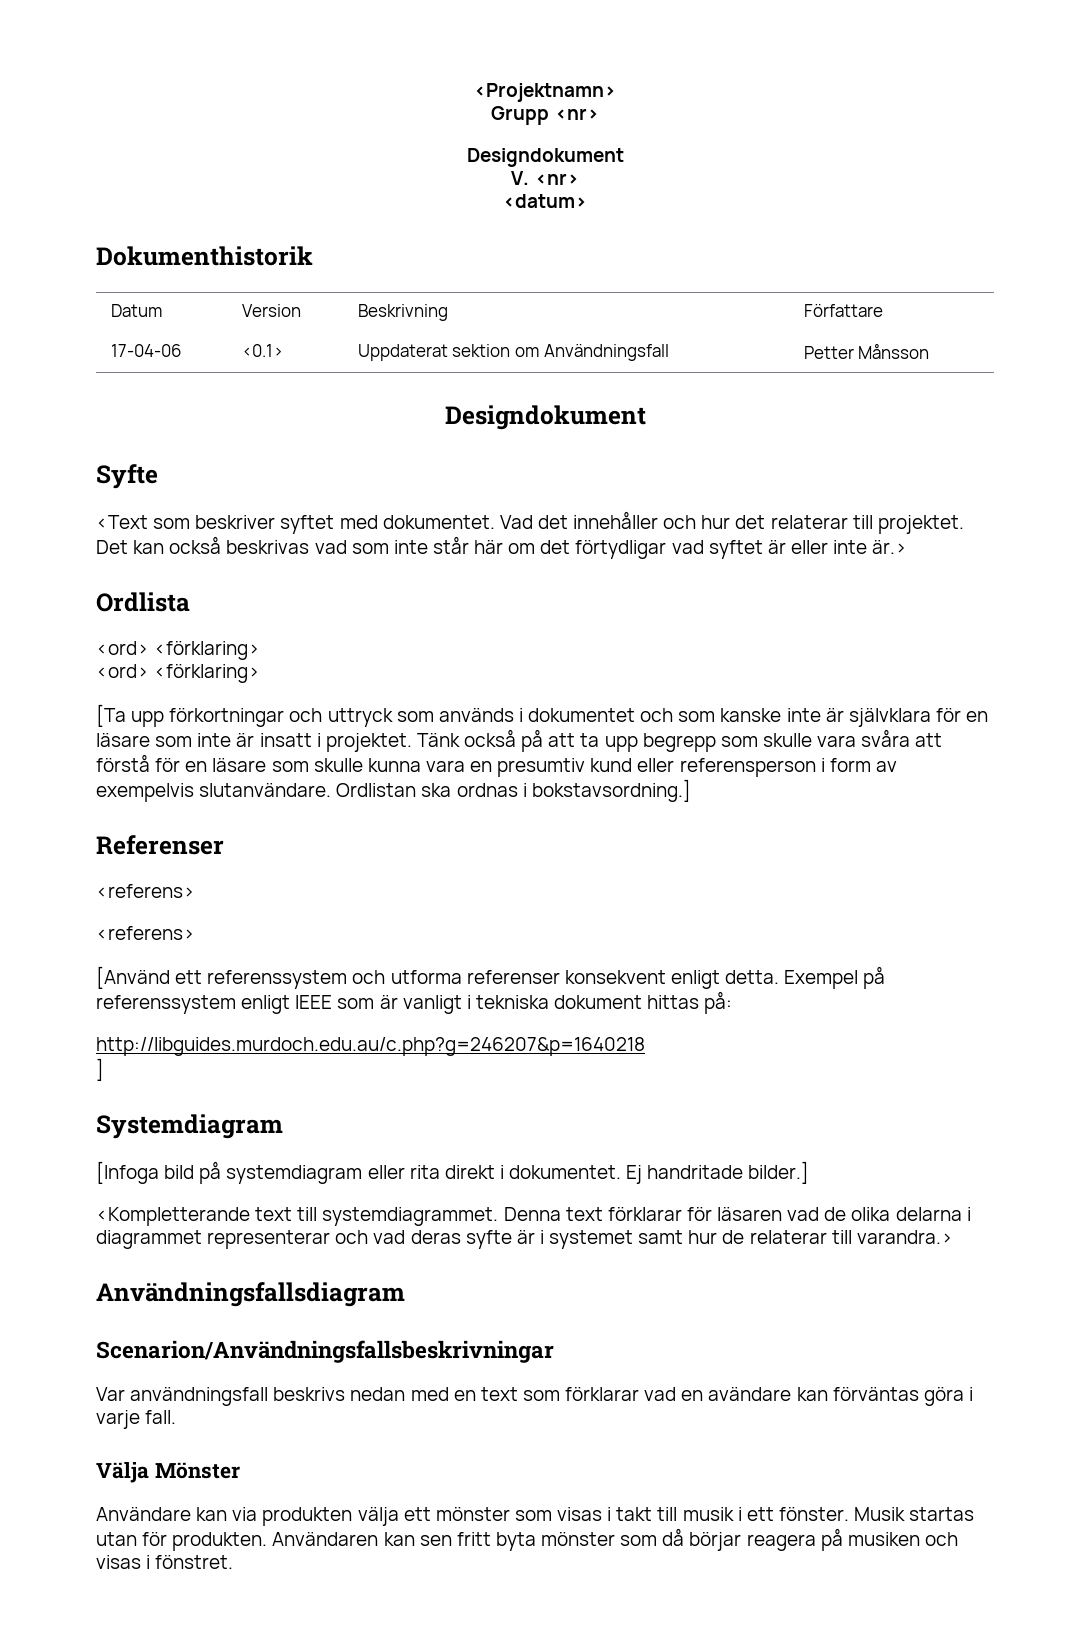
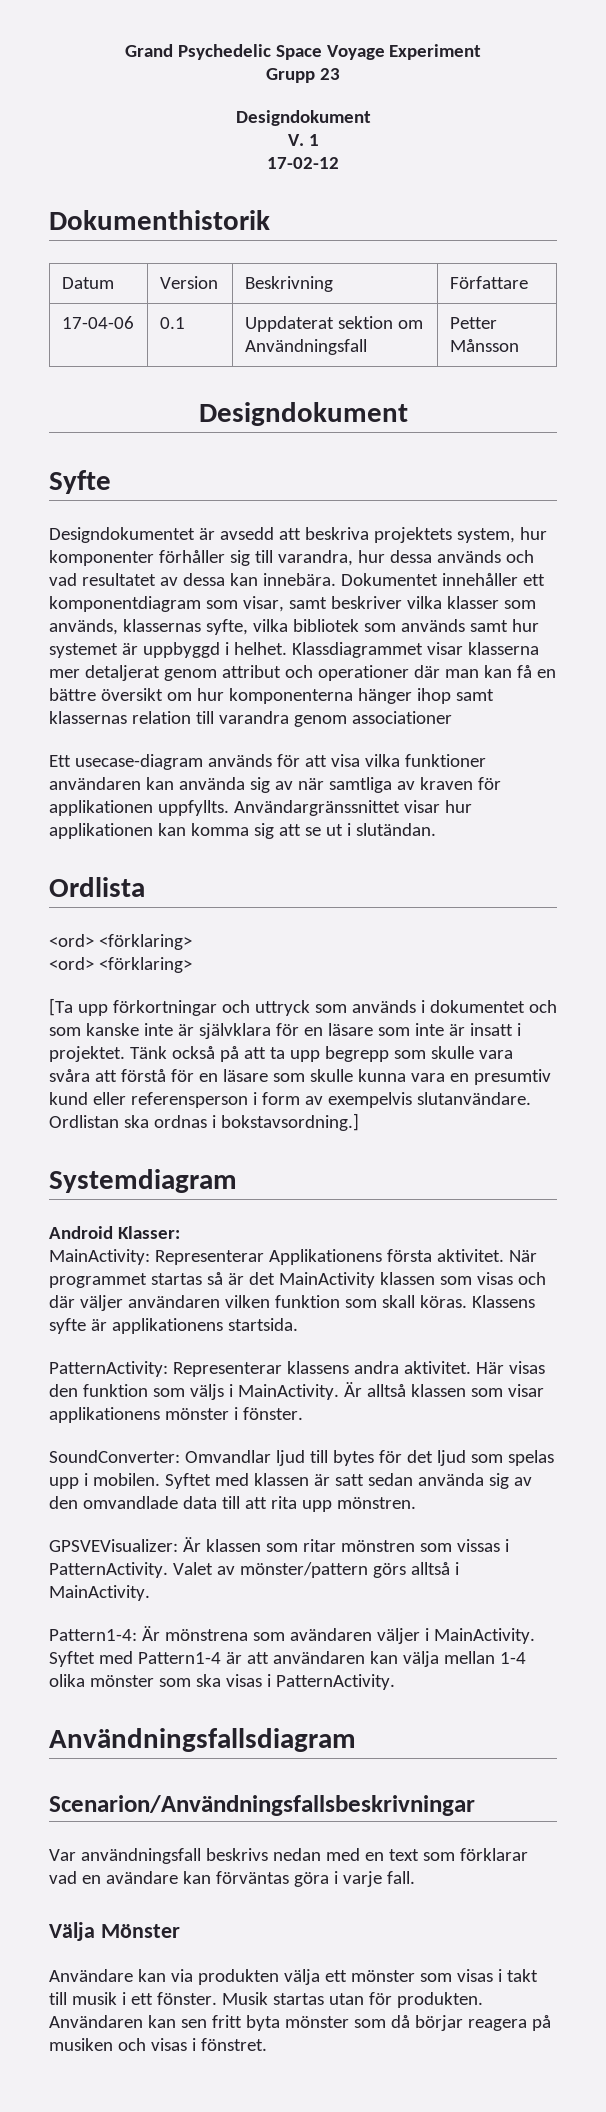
- <Projektnamn>
+ Grand Psychedelic Space Voyage Experiment
- Grupp <nr>
+ Grupp 23
- V. <nr>
- <datum>
+ V. 1
+ 17-02-12
- 17-04-06 | <0.1> | Uppdaterat sektion om Användningsfall | Petter Månsson
+ 17-04-06 | 0.1 | Uppdaterat sektion om Användningsfall | Petter Månsson
- <Text som beskriver syftet med dokumentet. Vad det innehåller och hur det relaterar till projektet. Det kan också beskrivas vad som inte står här om det förtydligar vad syftet är eller inte är.>
+ Designdokumentet är avsedd att beskriva projektets system, hur komponenter förhåller sig till varandra, hur dessa används och vad resultatet av dessa kan innebära. Dokumentet innehåller ett komponentdiagram som visar, samt beskriver vilka klasser som används, klassernas syfte, vilka bibliotek som används samt hur systemet är uppbyggd i helhet. Klassdiagrammet visar klasserna mer detaljerat genom attribut och operationer där man kan få en bättre översikt om hur komponenterna hänger ihop samt klassernas relation till varandra genom associationer
+ Ett usecase-diagram används för att visa vilka funktioner användaren kan använda sig av när samtliga av kraven för applikationen uppfyllts. Användargränssnittet visar hur applikationen kan komma sig att se ut i slutändan.
- Referenser
- <referens>
- <referens>
- [Använd ett referenssystem och utforma referenser konsekvent enligt detta. Exempel på referenssystem enligt IEEE som är vanligt i tekniska dokument hittas på:
- http://libguides.murdoch.edu.au/c.php?g=246207&p=1640218
- ]
  Systemdiagram
- [Infoga bild på systemdiagram eller rita direkt i dokumentet. Ej handritade bilder.]
- <Kompletterande text till systemdiagrammet. Denna text förklarar för läsaren vad de olika delarna i diagrammet representerar och vad deras syfte är i systemet samt hur de relaterar till varandra.>
+ Android Klasser:
+ MainActivity: Representerar Applikationens första aktivitet. När programmet startas så är det MainActivity klassen som visas och där väljer användaren vilken funktion som skall köras. Klassens syfte är applikationens startsida.
+ PatternActivity: Representerar klassens andra aktivitet. Här visas den funktion som väljs i MainActivity. Är alltså klassen som visar applikationens mönster i fönster.
+ SoundConverter: Omvandlar ljud till bytes för det ljud som spelas upp i mobilen. Syftet med klassen är satt sedan använda sig av den omvandlade data till att rita upp mönstren.
+ GPSVEVisualizer: Är klassen som ritar mönstren som vissas i PatternActivity. Valet av mönster/pattern görs alltså i MainActivity.
+ Pattern1-4: Är mönstrena som avändaren väljer i MainActivity. Syftet med Pattern1-4 är att användaren kan välja mellan 1-4 olika mönster som ska visas i PatternActivity.

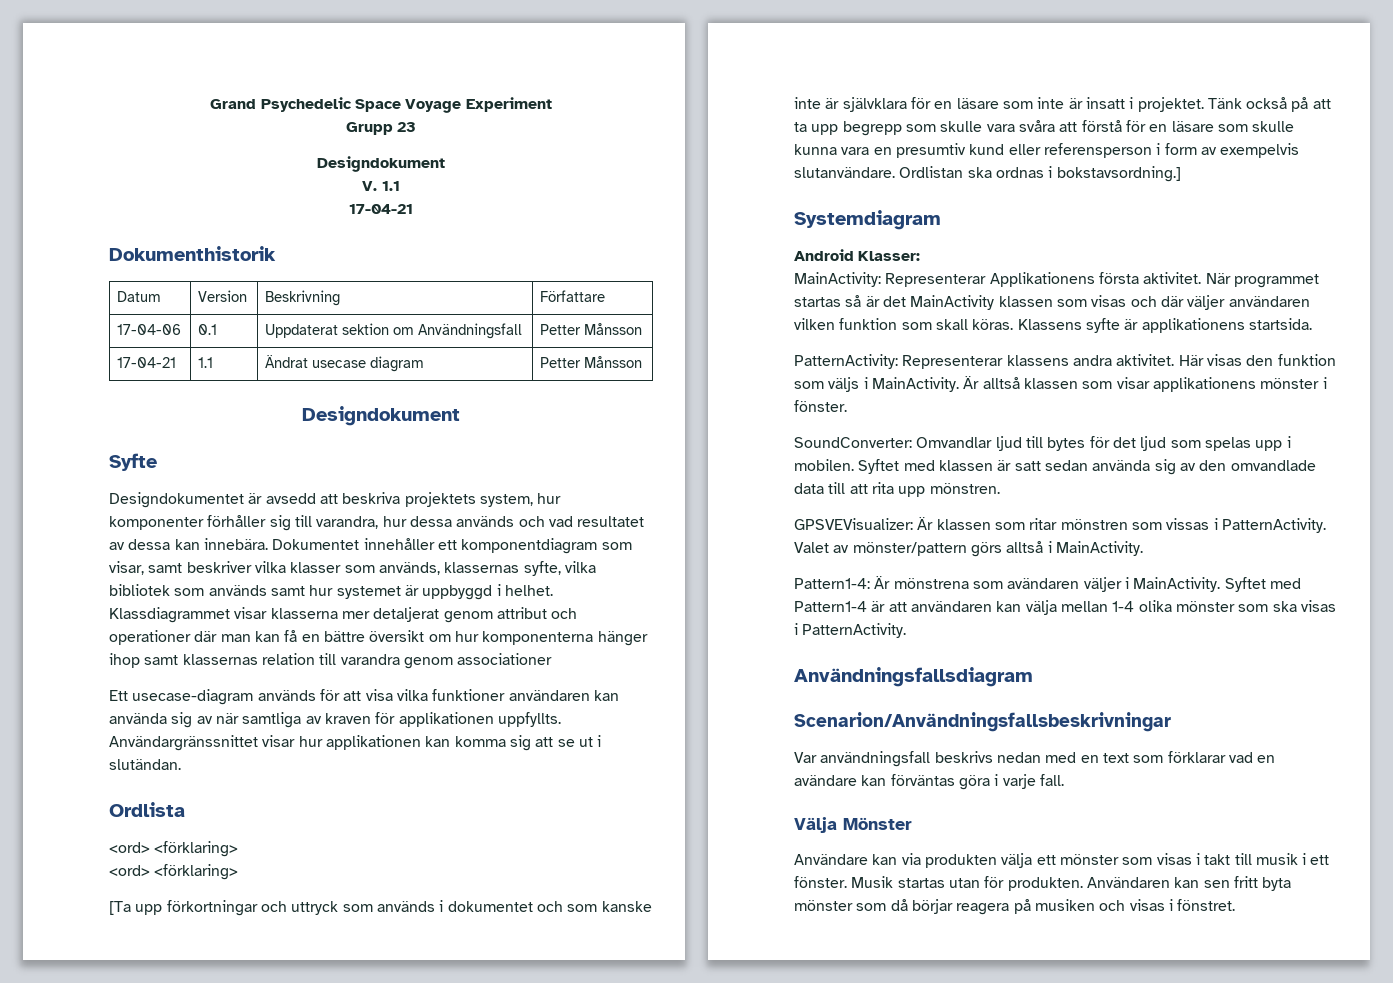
- V. 1
- 17-02-12
+ V. 1.1
+ 17-04-21
+ 17-04-21 | 1.1 | Ändrat usecase diagram | Petter Månsson

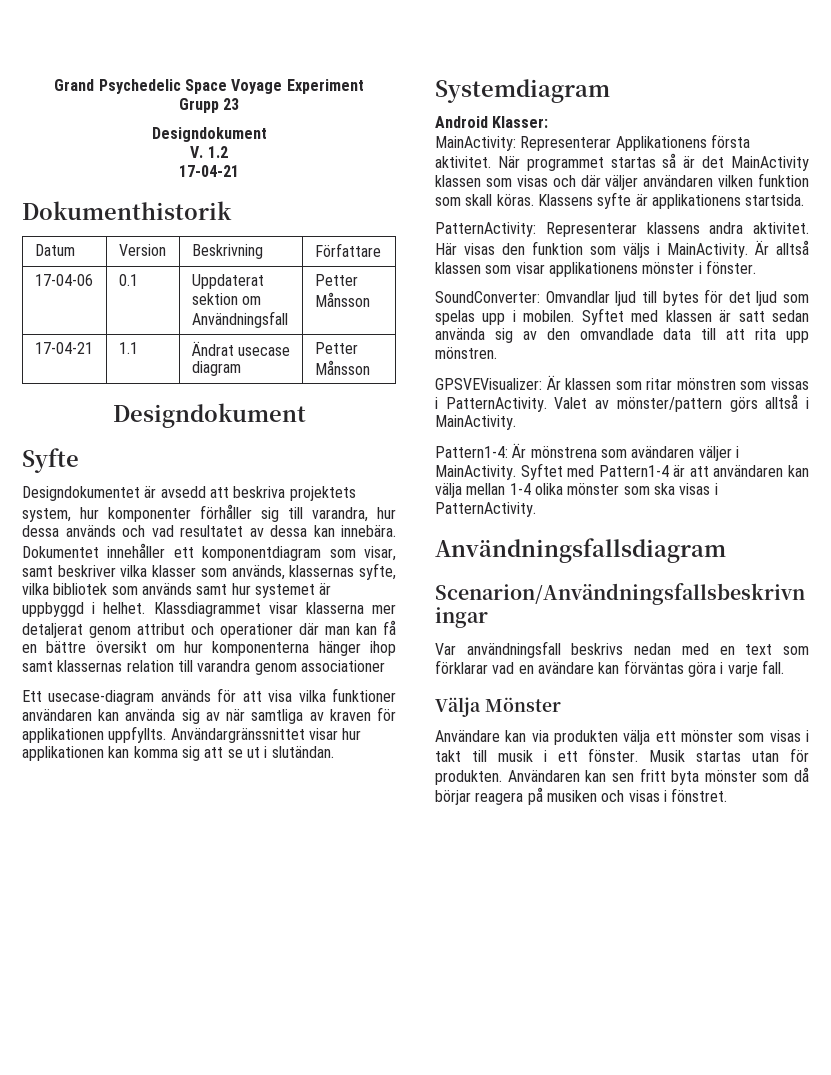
- V. 1.1
+ V. 1.2
- Ordlista
- <ord> <förklaring>
- <ord> <förklaring>
- [Ta upp förkortningar och uttryck som används i dokumentet och som kanske inte är självklara för en läsare som inte är insatt i projektet. Tänk också på att ta upp begrepp som skulle vara svåra att förstå för en läsare som skulle kunna vara en presumtiv kund eller referensperson i form av exempelvis slutanvändare. Ordlistan ska ordnas i bokstavsordning.]

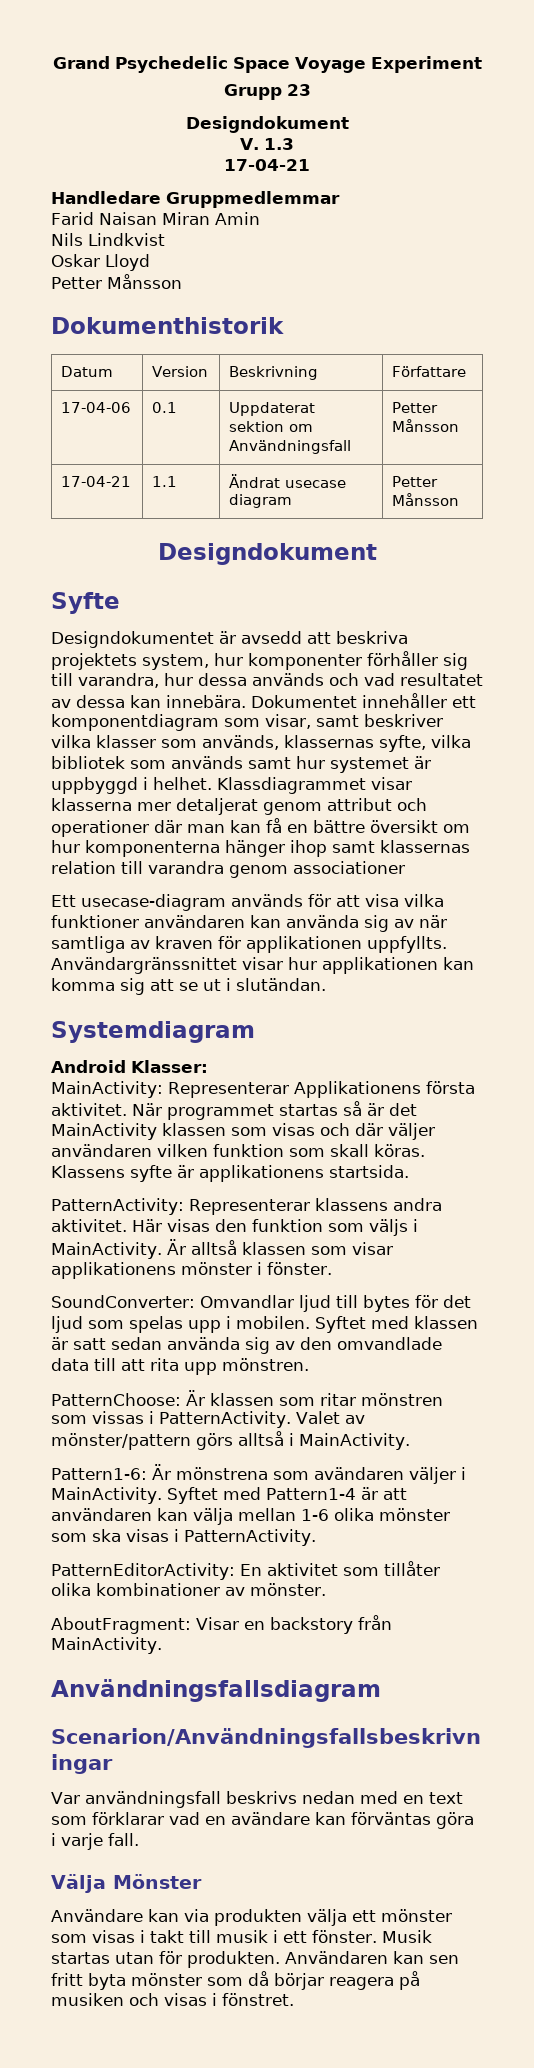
- V. 1.2
+ V. 1.3
  17-04-21
+ Handledare Gruppmedlemmar
+ Farid Naisan Miran Amin
+ Nils Lindkvist
+ Oskar Lloyd
+ Petter Månsson
- GPSVEVisualizer: Är klassen som ritar mönstren som vissas i PatternActivity.
+ PatternChoose: Är klassen som ritar mönstren som vissas i PatternActivity.
- Pattern1-4: Är mönstrena som avändaren väljer i MainActivity.
+ Pattern1-6: Är mönstrena som avändaren väljer i MainActivity.
- Syftet med Pattern1-4 är att användaren kan välja mellan 1-4 olika mönster som ska visas i PatternActivity.
+ Syftet med Pattern1-4 är att användaren kan välja mellan 1-6 olika mönster som ska visas i PatternActivity.
+ PatternEditorActivity: En aktivitet som tillåter olika kombinationer av mönster.
+ AboutFragment: Visar en backstory från MainActivity.

